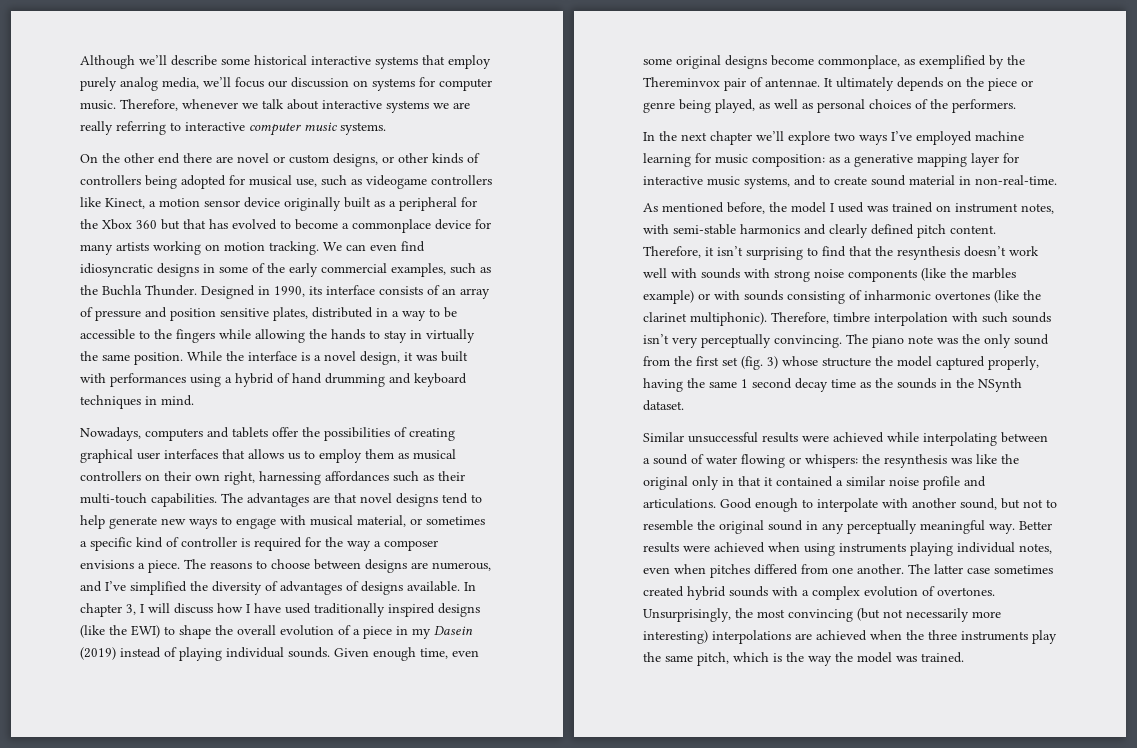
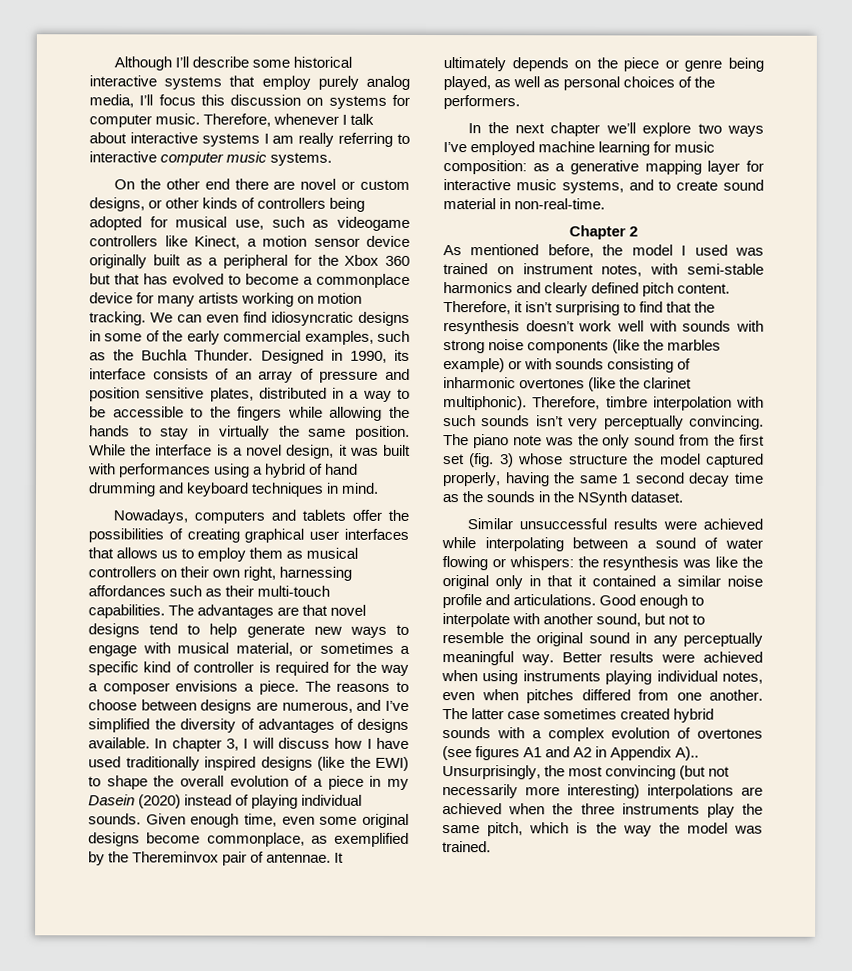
- Although we’ll describe some historical interactive systems that employ purely analog media, we’ll focus our discussion on systems for computer music.
+ Although I’ll describe some historical interactive systems that employ purely analog media, I’ll focus this discussion on systems for computer music.
- Therefore, whenever we talk about interactive systems we are really referring to interactive computer music systems.
+ Therefore, whenever I talk about interactive systems I am really referring to interactive computer music systems.
- In chapter 3, I will discuss how I have used traditionally inspired designs (like the EWI) to shape the overall evolution of a piece in my Dasein (2019) instead of playing individual sounds.
+ In chapter 3, I will discuss how I have used traditionally inspired designs (like the EWI) to shape the overall evolution of a piece in my Dasein (2020) instead of playing individual sounds.
+ Chapter 2
- The latter case sometimes created hybrid sounds with a complex evolution of overtones.
+ The latter case sometimes created hybrid sounds with a complex evolution of overtones (see figures A1 and A2 in Appendix A)..

